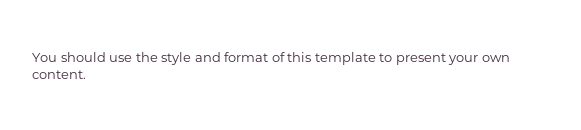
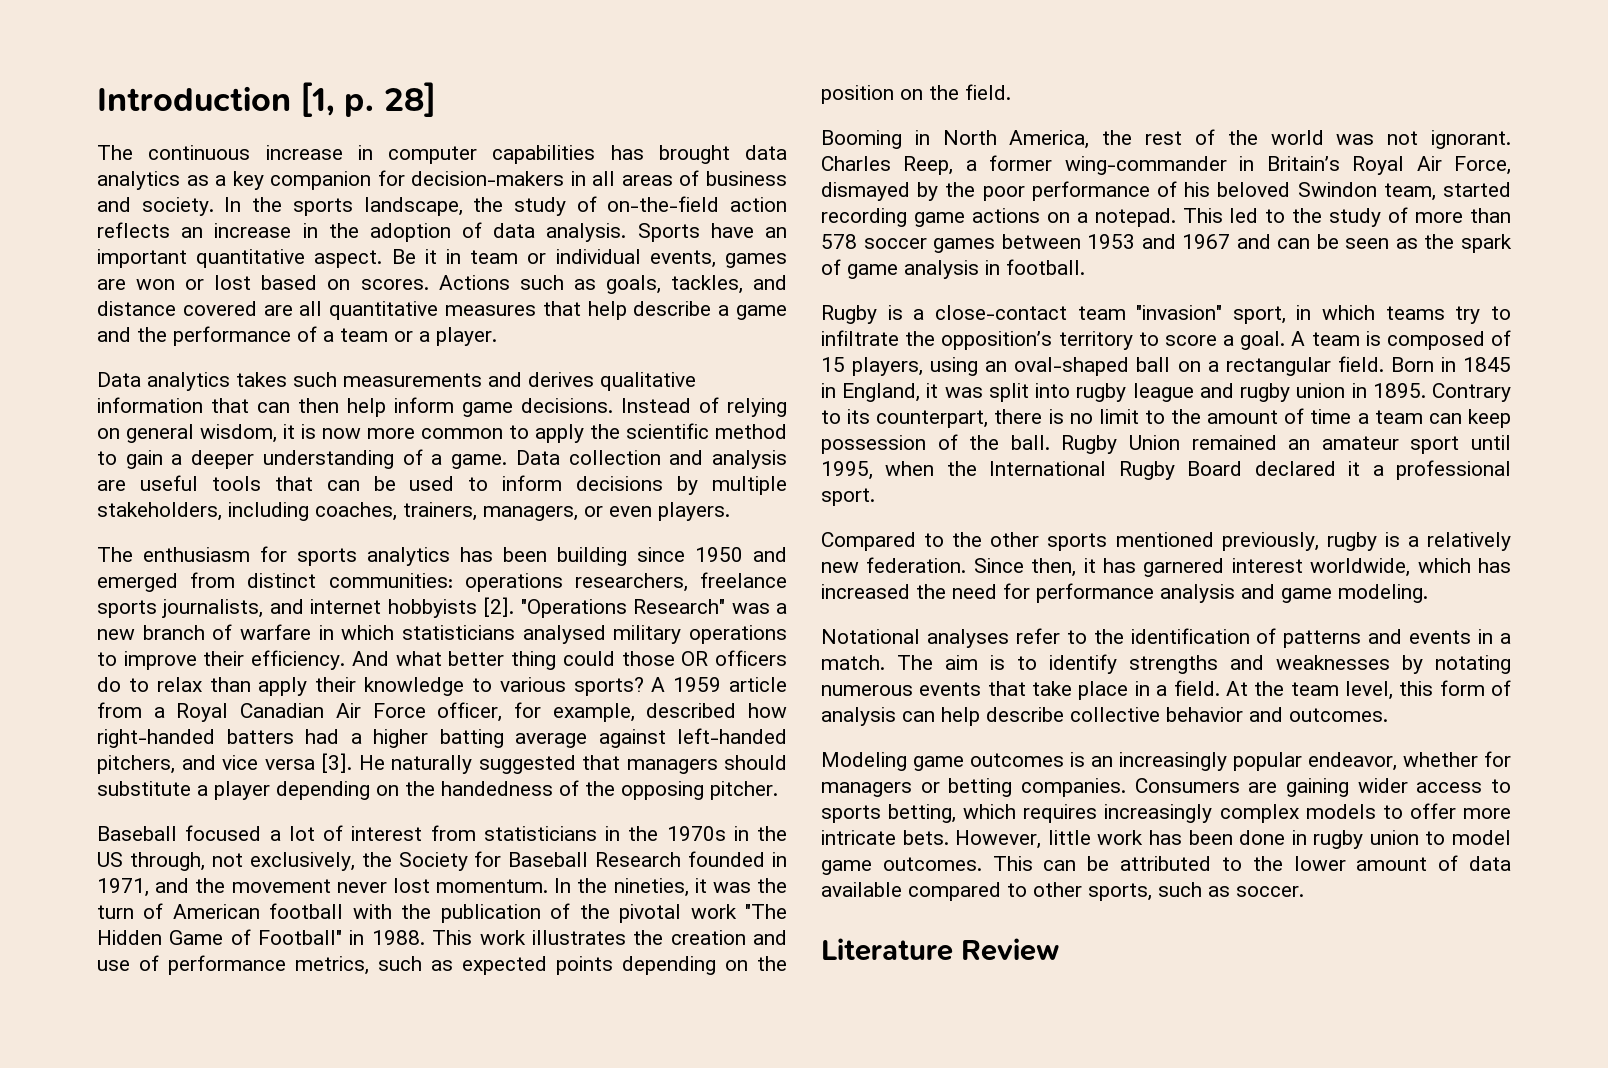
- You should use the style and format of this template to present your own content.
+ Introduction [1, p. 28]
+ The continuous increase in computer capabilities has brought data analytics as a key companion for decision-makers in all areas of business and society. In the sports landscape, the study of on-the-field action reflects an increase in the adoption of data analysis. Sports have an important quantitative aspect. Be it in team or individual events, games are won or lost based on scores. Actions such as goals, tackles, and distance covered are all quantitative measures that help describe a game and the performance of a team or a player.
+ Data analytics takes such measurements and derives qualitative information that can then help inform game decisions. Instead of relying on general wisdom, it is now more common to apply the scientific method to gain a deeper understanding of a game. Data collection and analysis are useful tools that can be used to inform decisions by multiple stakeholders, including coaches, trainers, managers, or even players.
+ The enthusiasm for sports analytics has been building since 1950 and emerged from distinct communities: operations researchers, freelance sports journalists, and internet hobbyists [2]. "Operations Research" was a new branch of warfare in which statisticians analysed military operations to improve their efficiency. And what better thing could those OR officers do to relax than apply their knowledge to various sports? A 1959 article from a Royal Canadian Air Force officer, for example, described how right-handed batters had a higher batting average against left-handed pitchers, and vice versa [3]. He naturally suggested that managers should substitute a player depending on the handedness of the opposing pitcher.
+ Baseball focused a lot of interest from statisticians in the 1970s in the US through, not exclusively, the Society for Baseball Research founded in 1971, and the movement never lost momentum. In the nineties, it was the turn of American football with the publication of the pivotal work "The Hidden Game of Football" in 1988. This work illustrates the creation and use of performance metrics, such as expected points depending on the position on the field.
+ Booming in North America, the rest of the world was not ignorant. Charles Reep, a former wing-commander in Britain’s Royal Air Force, dismayed by the poor performance of his beloved Swindon team, started recording game actions on a notepad. This led to the study of more than 578 soccer games between 1953 and 1967 and can be seen as the spark of game analysis in football.
+ Rugby is a close-contact team "invasion" sport, in which teams try to infiltrate the opposition’s territory to score a goal. A team is composed of 15 players, using an oval-shaped ball on a rectangular field. Born in 1845 in England, it was split into rugby league and rugby union in 1895. Contrary to its counterpart, there is no limit to the amount of time a team can keep possession of the ball. Rugby Union remained an amateur sport until 1995, when the International Rugby Board declared it a professional sport.
+ Compared to the other sports mentioned previously, rugby is a relatively new federation. Since then, it has garnered interest worldwide, which has increased the need for performance analysis and game modeling.
+ Notational analyses refer to the identification of patterns and events in a match. The aim is to identify strengths and weaknesses by notating numerous events that take place in a field. At the team level, this form of analysis can help describe collective behavior and outcomes.
+ Modeling game outcomes is an increasingly popular endeavor, whether for managers or betting companies. Consumers are gaining wider access to sports betting, which requires increasingly complex models to offer more intricate bets. However, little work has been done in rugby union to model game outcomes. This can be attributed to the lower amount of data available compared to other sports, such as soccer.
+ Literature Review

